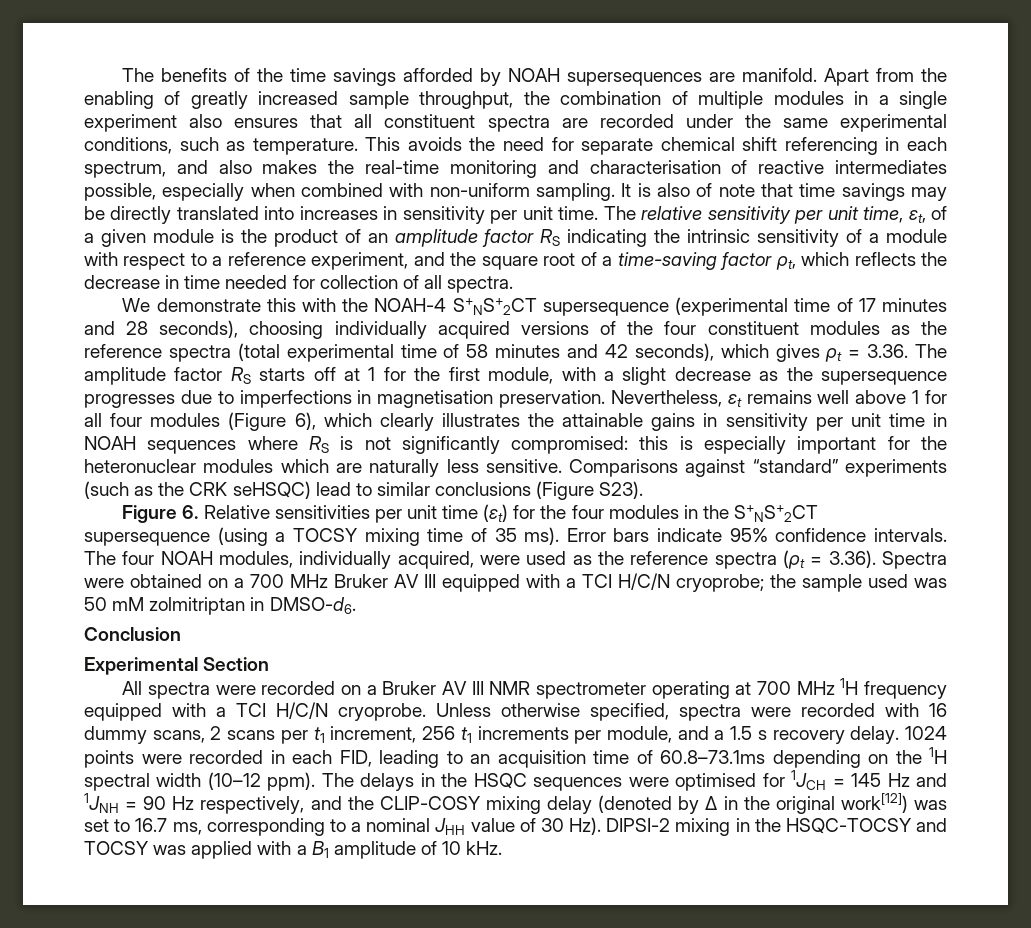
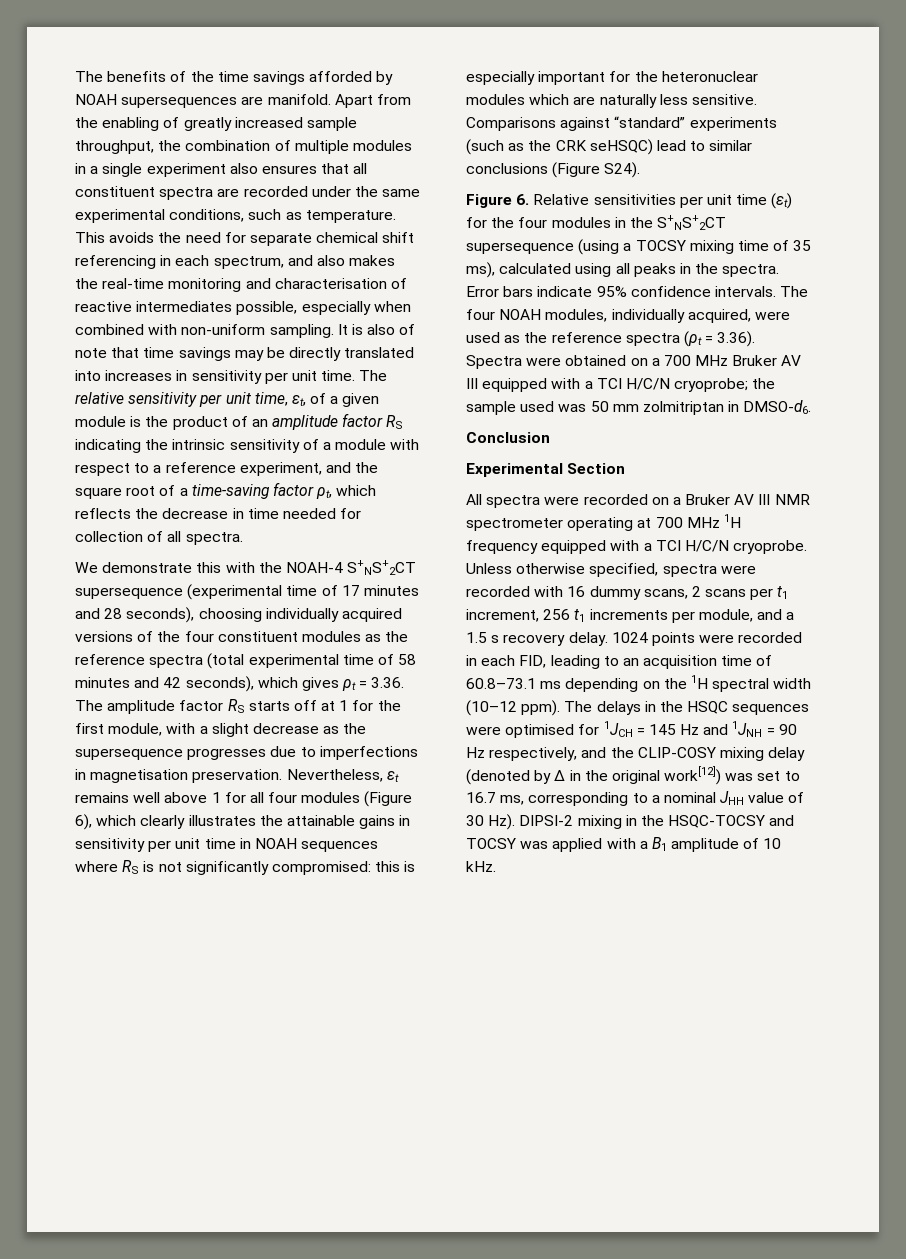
- Comparisons against “standard” experiments (such as the CRK seHSQC) lead to similar conclusions (Figure S23).
+ Comparisons against “standard” experiments (such as the CRK seHSQC) lead to similar conclusions (Figure S24).
- Figure 6. Relative sensitivities per unit time (εt) for the four modules in the S+NS+2CT supersequence (using a TOCSY mixing time of 35 ms).
+ Figure 6. Relative sensitivities per unit time (εt) for the four modules in the S+NS+2CT supersequence (using a TOCSY mixing time of 35 ms), calculated using all peaks in the spectra.
- The four NOAH modules, individually acquired, were used as the reference spectra (ρt = 3.36). Spectra were obtained on a 700 MHz Bruker AV III equipped with a TCI H/C/N cryoprobe; the sample used was 50 mM zolmitriptan in DMSO-d6.
+ The four NOAH modules, individually acquired, were used as the reference spectra (ρt = 3.36). Spectra were obtained on a 700 MHz Bruker AV III equipped with a TCI H/C/N cryoprobe; the sample used was 50 mm zolmitriptan in DMSO-d6.
- 1024 points were recorded in each FID, leading to an acquisition time of 60.8–73.1ms depending on the 1H spectral width (10–12 ppm).
+ 1024 points were recorded in each FID, leading to an acquisition time of 60.8–73.1 ms depending on the 1H spectral width (10–12 ppm).

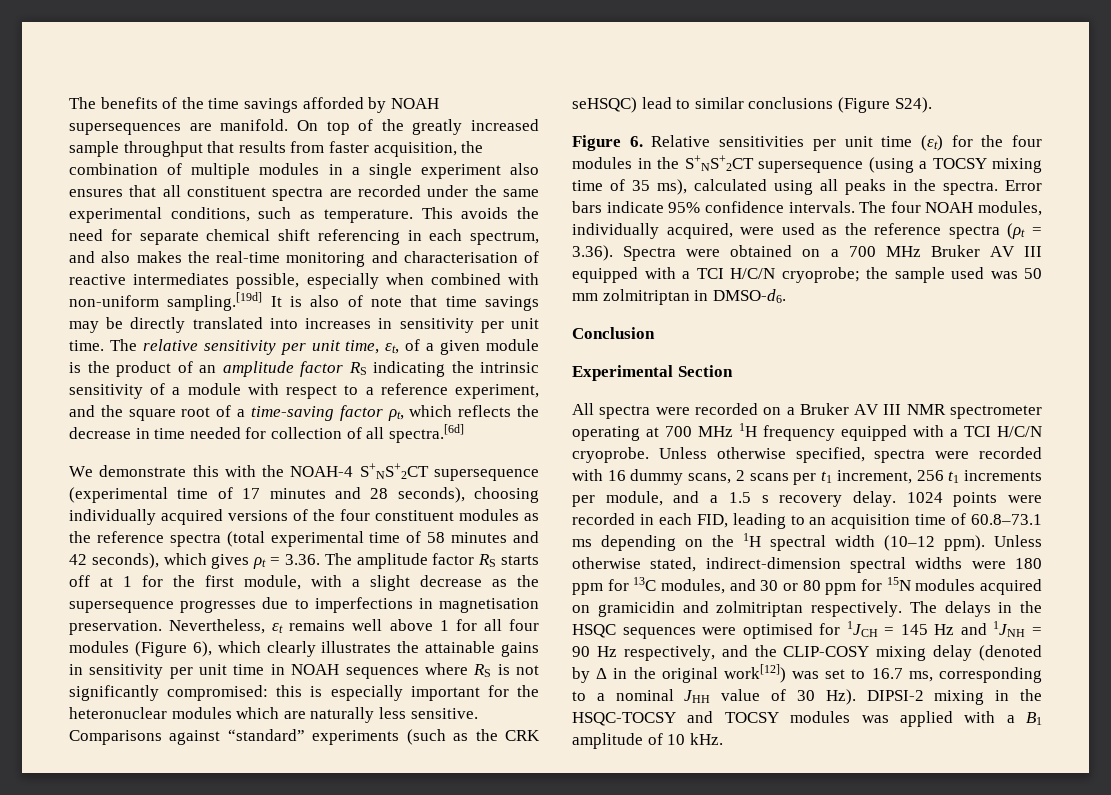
- Apart from the enabling of greatly increased sample throughput, the combination of multiple modules in a single experiment also ensures that all constituent spectra are recorded under the same experimental conditions, such as temperature.
+ On top of the greatly increased sample throughput that results from faster acquisition, the combination of multiple modules in a single experiment also ensures that all constituent spectra are recorded under the same experimental conditions, such as temperature.
- This avoids the need for separate chemical shift referencing in each spectrum, and also makes the real-time monitoring and characterisation of reactive intermediates possible, especially when combined with non-uniform sampling. It is also of note that time savings may be directly translated into increases in sensitivity per unit time.
+ This avoids the need for separate chemical shift referencing in each spectrum, and also makes the real-time monitoring and characterisation of reactive intermediates possible, especially when combined with non-uniform sampling.[19d] It is also of note that time savings may be directly translated into increases in sensitivity per unit time.
- The relative sensitivity per unit time, εt, of a given module is the product of an amplitude factor RS indicating the intrinsic sensitivity of a module with respect to a reference experiment, and the square root of a time-saving factor ρt, which reflects the decrease in time needed for collection of all spectra.
+ The relative sensitivity per unit time, εt, of a given module is the product of an amplitude factor RS indicating the intrinsic sensitivity of a module with respect to a reference experiment, and the square root of a time-saving factor ρt, which reflects the decrease in time needed for collection of all spectra.[6d]
+ Unless otherwise stated, indirect-dimension spectral widths were 180 ppm for 13C modules, and 30 or 80 ppm for 15N modules acquired on gramicidin and zolmitriptan respectively.
- The delays in the HSQC sequences were optimised for 1JCH = 145 Hz and 1JNH = 90 Hz respectively, and the CLIP-COSY mixing delay (denoted by Δ in the original work[12]) was set to 16.7 ms, corresponding to a nominal JHH value of 30 Hz). DIPSI-2 mixing in the HSQC-TOCSY and TOCSY was applied with a B1 amplitude of 10 kHz.
+ The delays in the HSQC sequences were optimised for 1JCH = 145 Hz and 1JNH = 90 Hz respectively, and the CLIP-COSY mixing delay (denoted by Δ in the original work[12]) was set to 16.7 ms, corresponding to a nominal JHH value of 30 Hz). DIPSI-2 mixing in the HSQC-TOCSY and TOCSY modules was applied with a B1 amplitude of 10 kHz.

